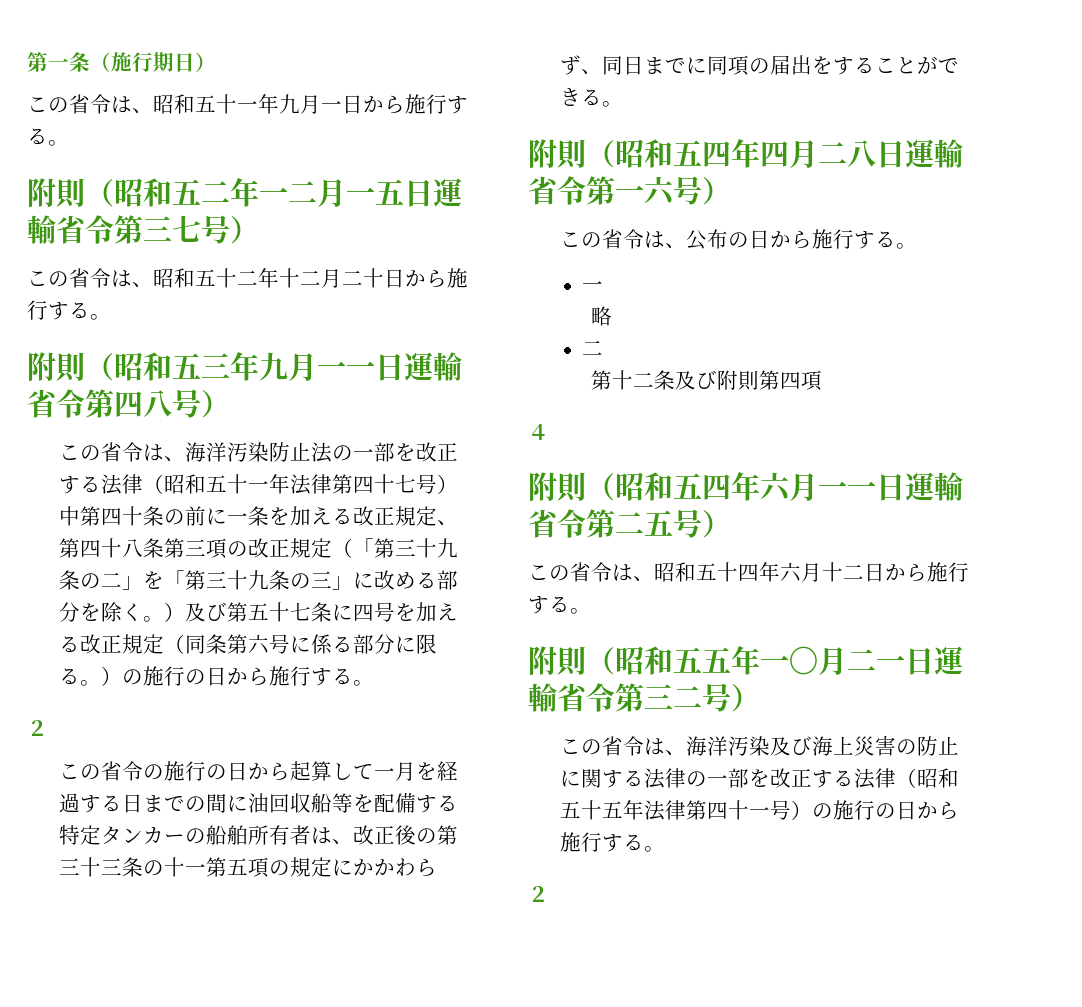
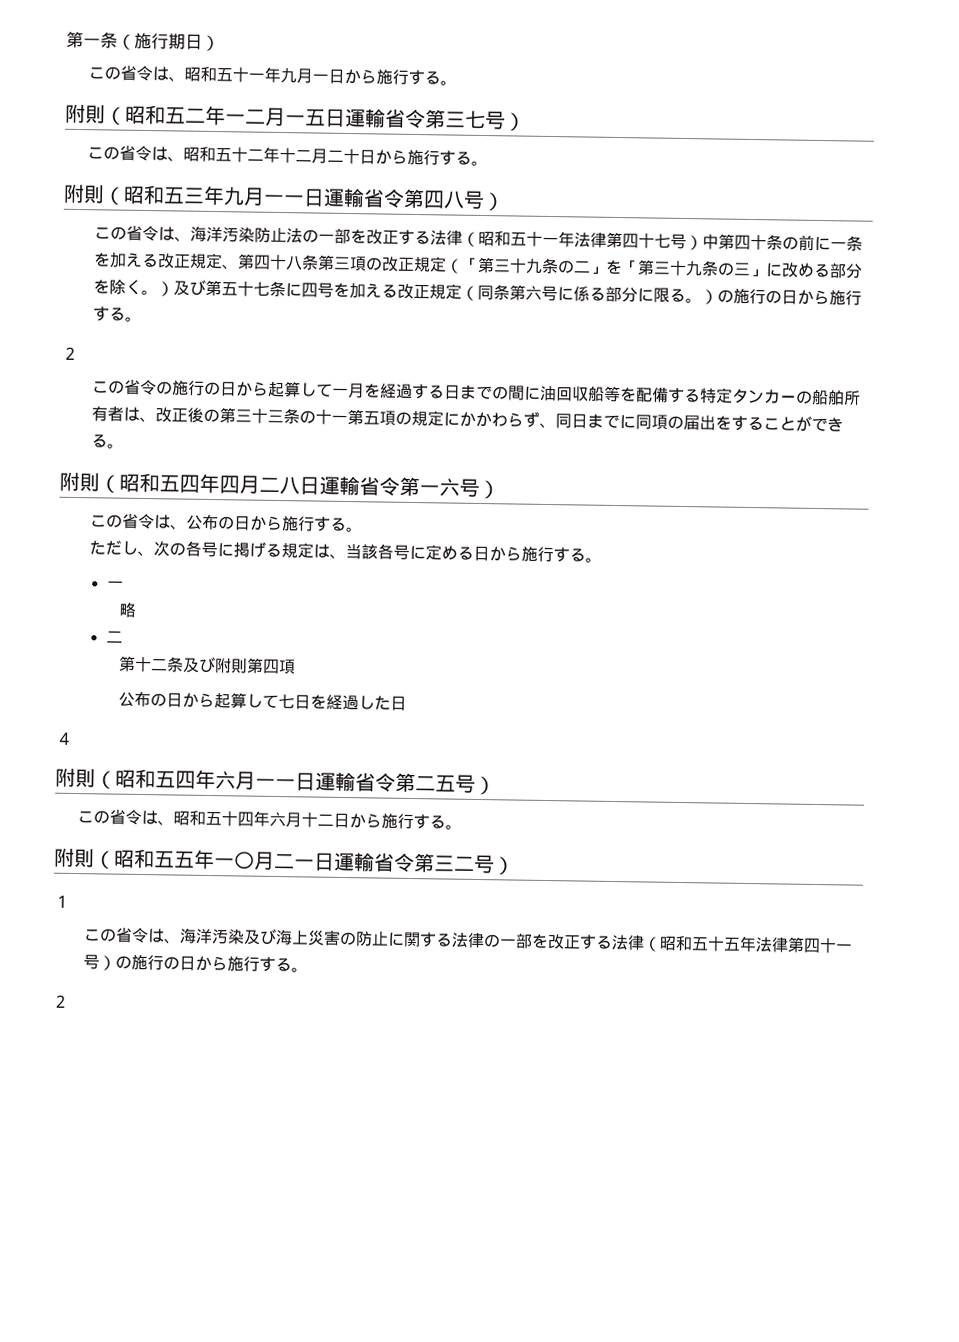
+ ただし、次の各号に掲げる規定は、当該各号に定める日から施行する。
+ 公布の日から起算して七日を経過した日
+ １

